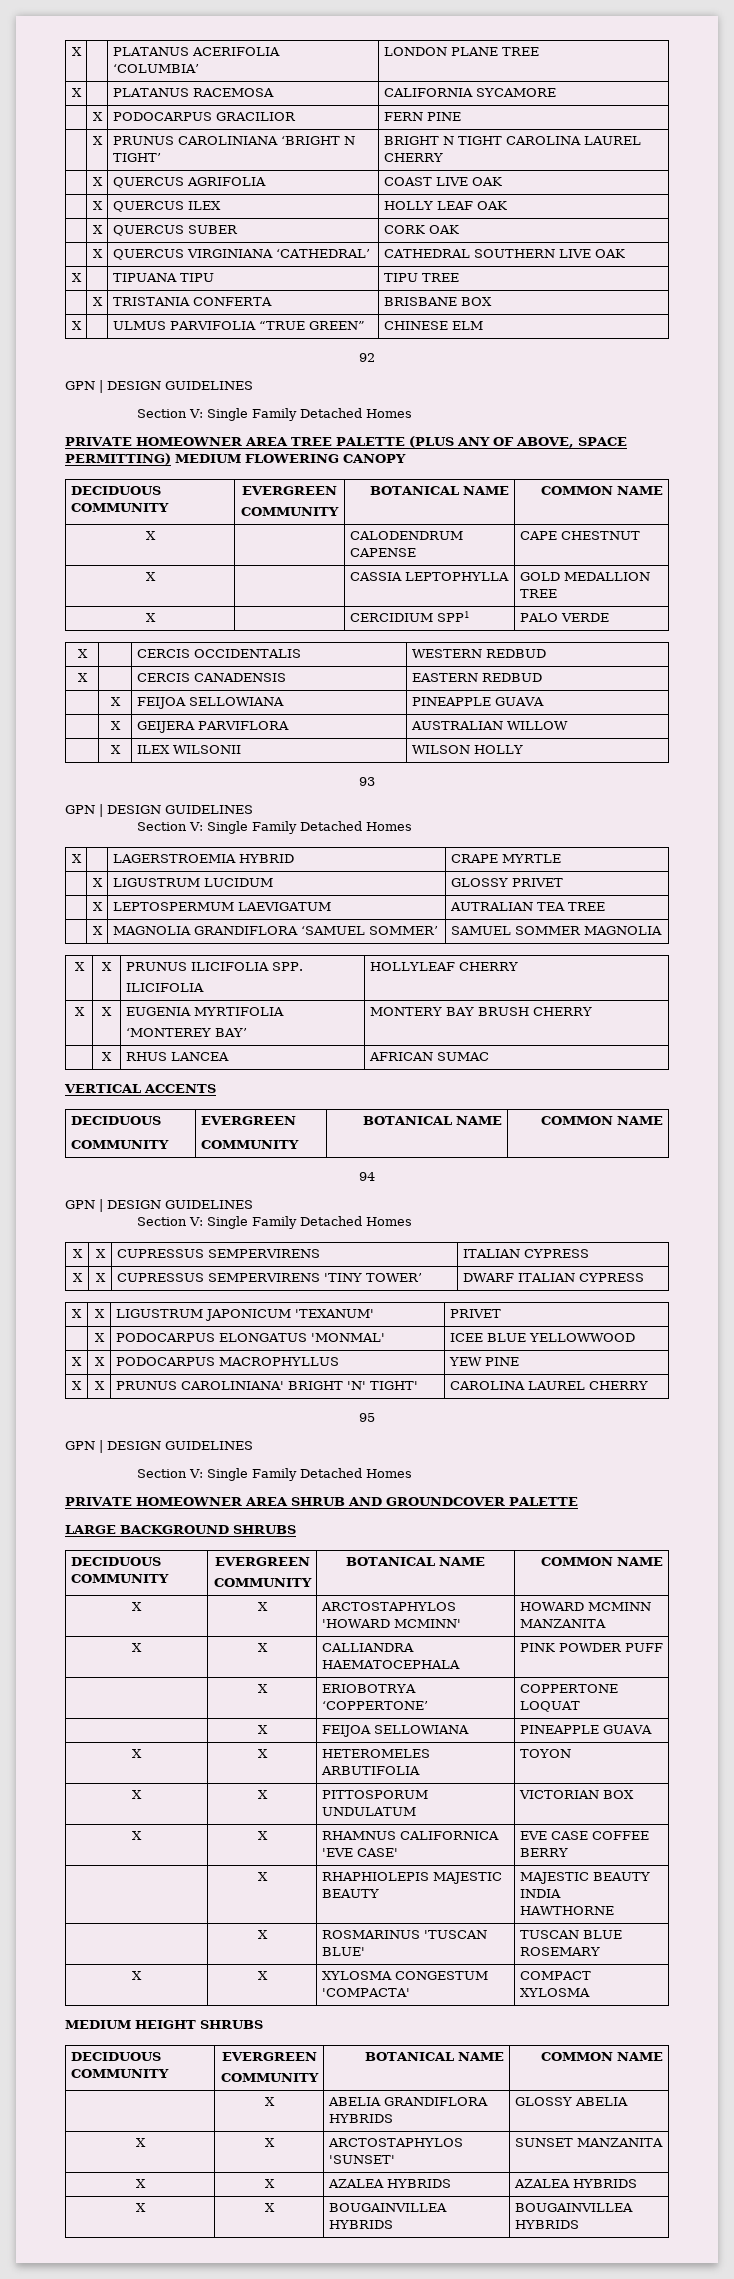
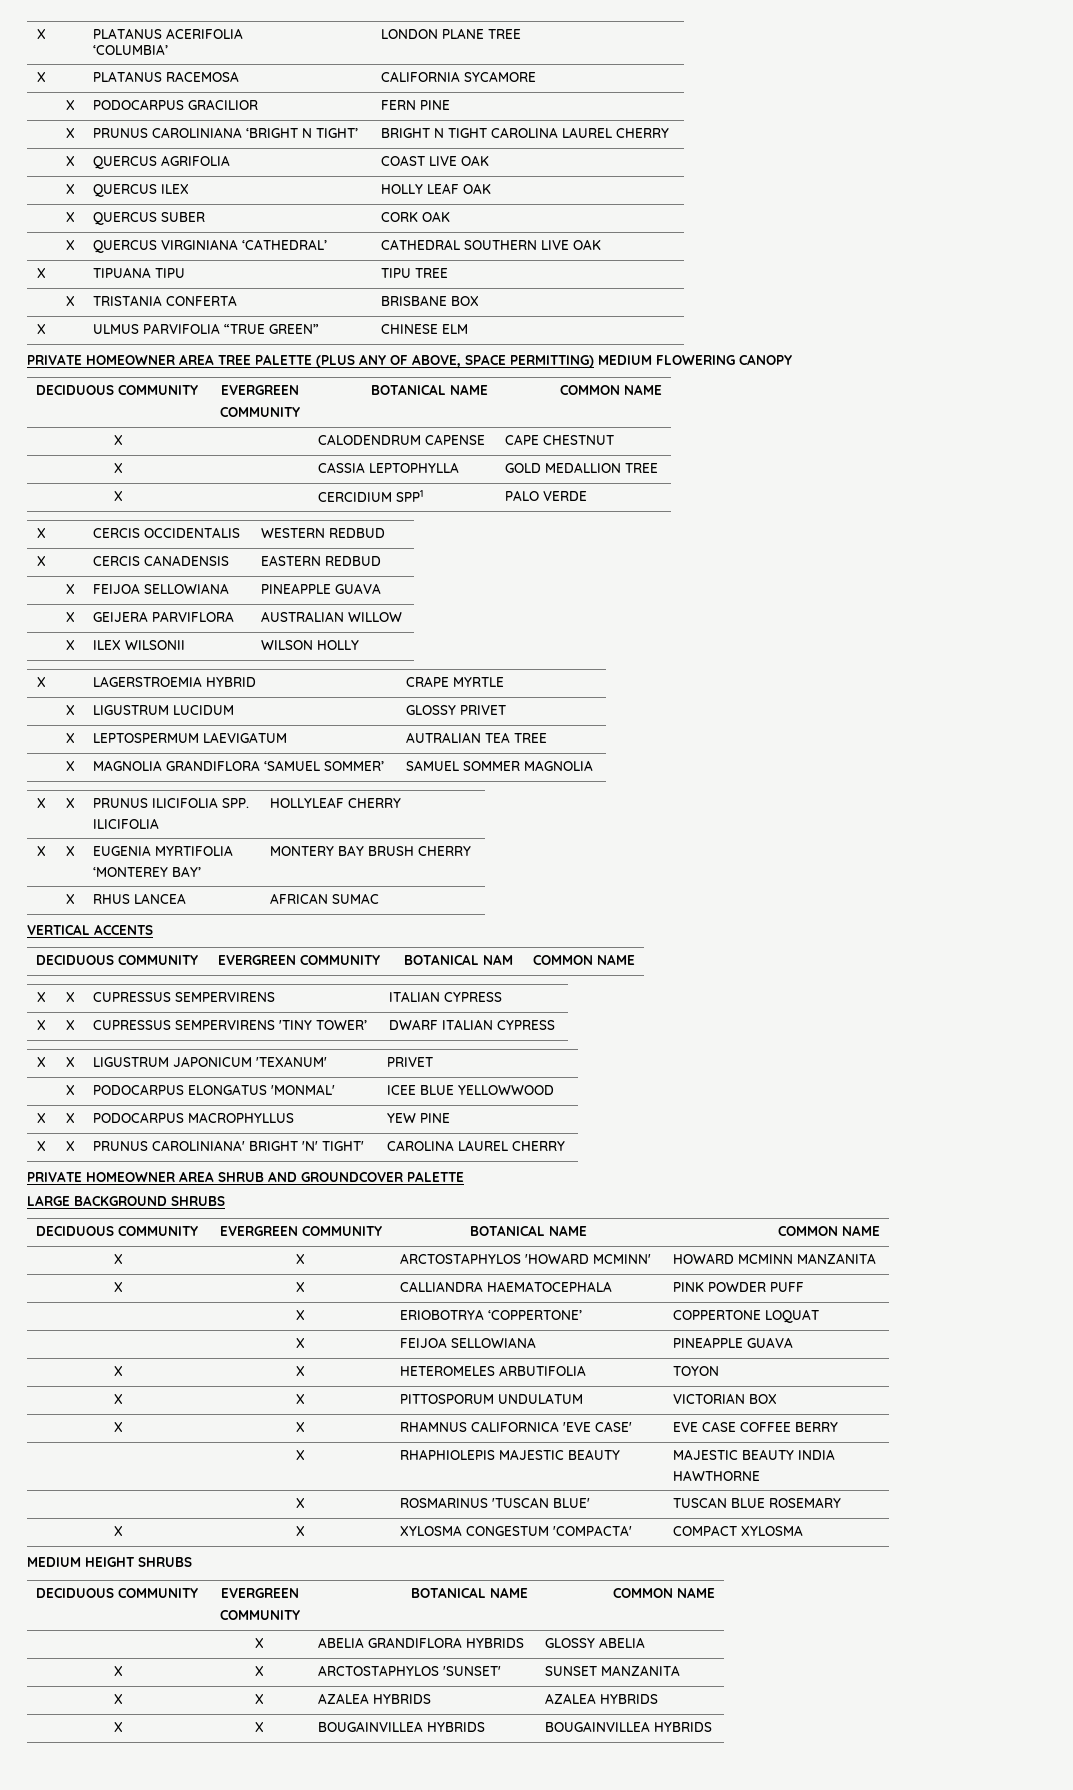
- 92
- GPN | DESIGN GUIDELINES
- Section V: Single Family Detached Homes
- 93
- GPN | DESIGN GUIDELINES
- Section V: Single Family Detached Homes
  VERTICAL ACCENTS
- DECIDUOUS
- COMMUNITY | EVERGREEN
- COMMUNITY | BOTANICAL NAME | COMMON NAME
- 94
- GPN | DESIGN GUIDELINES
- Section V: Single Family Detached Homes
+ DECIDUOUS COMMUNITY | EVERGREEN COMMUNITY | BOTANICAL NAM | COMMON NAME
- 95
- GPN | DESIGN GUIDELINES
- Section V: Single Family Detached Homes
  LARGE BACKGROUND SHRUBS
- DECIDUOUS COMMUNITY | EVERGREEN
- COMMUNITY | BOTANICAL NAME | COMMON NAME
+ DECIDUOUS COMMUNITY | EVERGREEN COMMUNITY | BOTANICAL NAME | COMMON NAME

